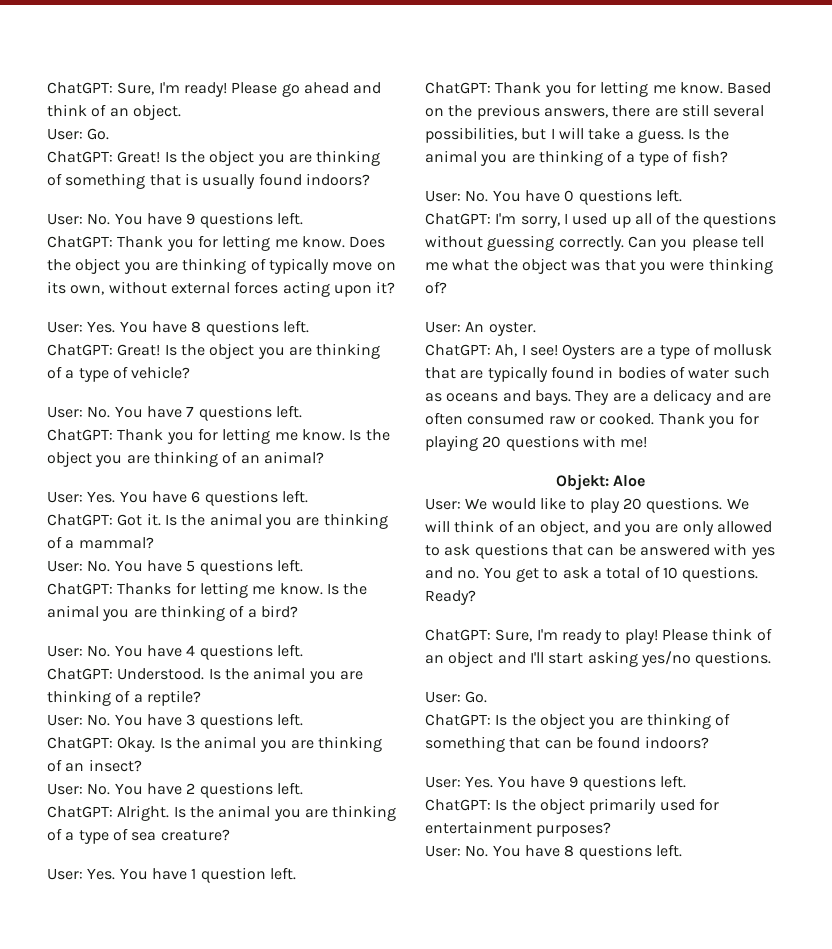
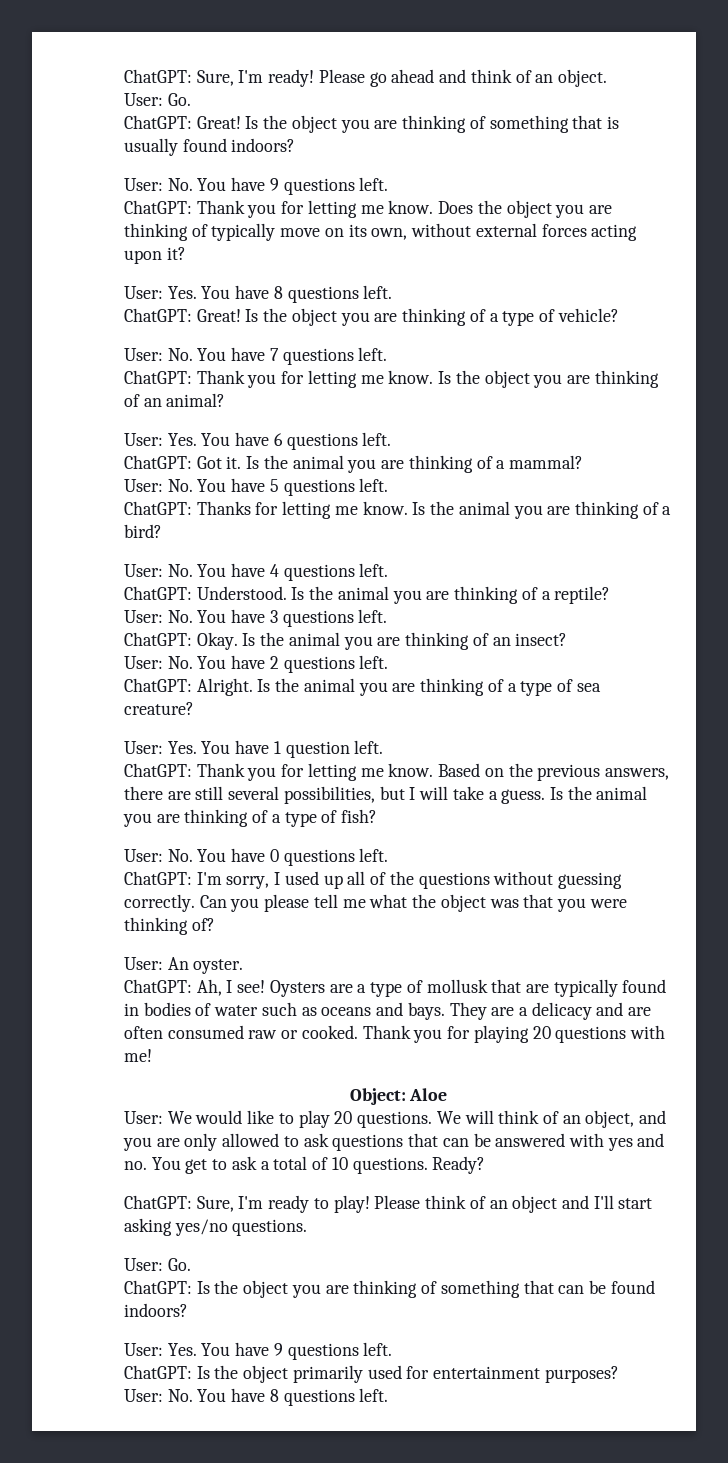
- Objekt: Aloe
+ Object: Aloe

